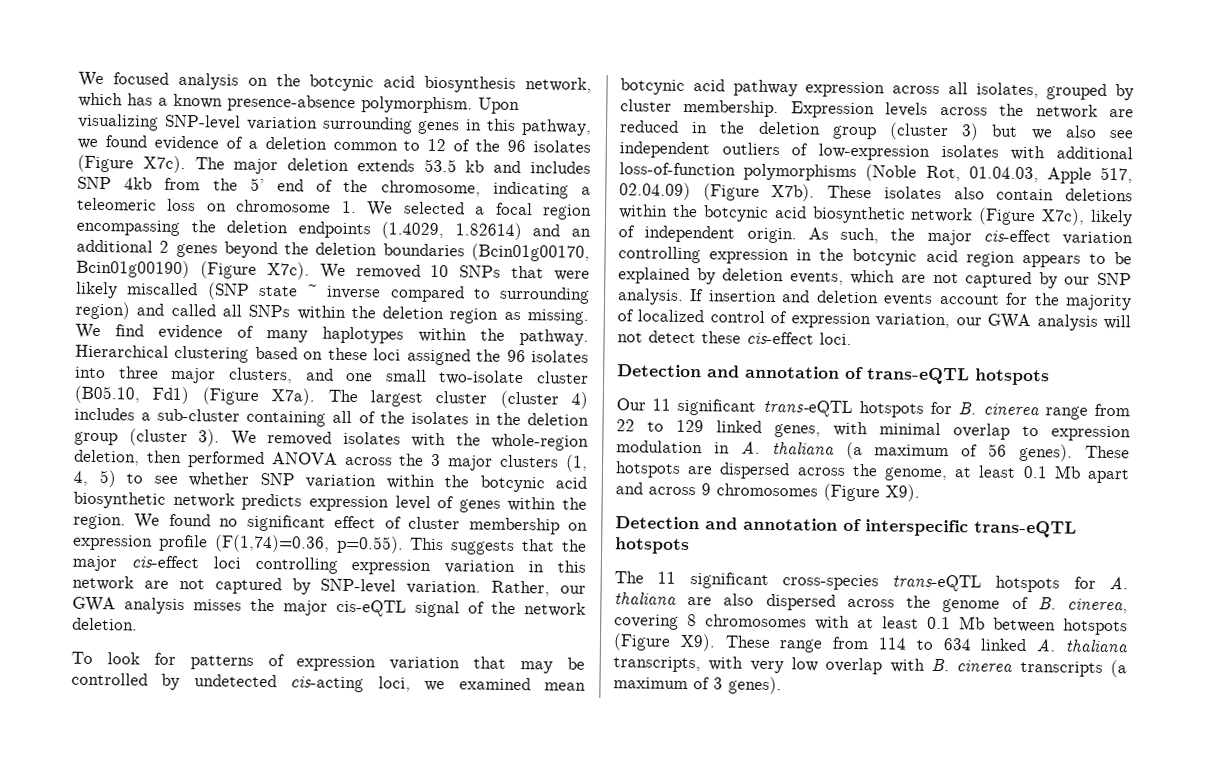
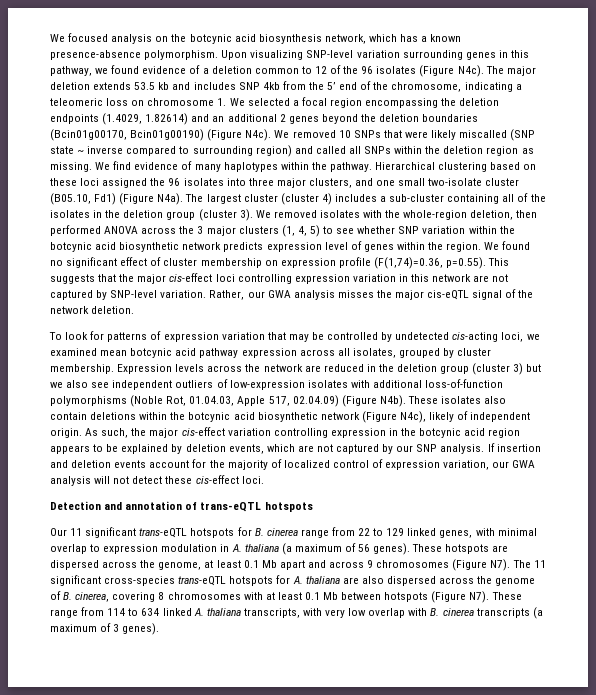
- Upon visualizing SNP-level variation surrounding genes in this pathway, we found evidence of a deletion common to 12 of the 96 isolates (Figure X7c).
+ Upon visualizing SNP-level variation surrounding genes in this pathway, we found evidence of a deletion common to 12 of the 96 isolates (Figure N4c).
- The major deletion extends 53.5 kb and includes SNP 4kb from the 5’ end of the chromosome, indicating a teleomeric loss on chromosome 1. We selected a focal region encompassing the deletion endpoints (1.4029, 1.82614) and an additional 2 genes beyond the deletion boundaries (Bcin01g00170, Bcin01g00190) (Figure X7c).
+ The major deletion extends 53.5 kb and includes SNP 4kb from the 5’ end of the chromosome, indicating a teleomeric loss on chromosome 1. We selected a focal region encompassing the deletion endpoints (1.4029, 1.82614) and an additional 2 genes beyond the deletion boundaries (Bcin01g00170, Bcin01g00190) (Figure N4c).
- Hierarchical clustering based on these loci assigned the 96 isolates into three major clusters, and one small two-isolate cluster (B05.10, Fd1) (Figure X7a).
+ Hierarchical clustering based on these loci assigned the 96 isolates into three major clusters, and one small two-isolate cluster (B05.10, Fd1) (Figure N4a).
- Expression levels across the network are reduced in the deletion group (cluster 3) but we also see independent outliers of low-expression isolates with additional loss-of-function polymorphisms (Noble Rot, 01.04.03, Apple 517, 02.04.09) (Figure X7b).
+ Expression levels across the network are reduced in the deletion group (cluster 3) but we also see independent outliers of low-expression isolates with additional loss-of-function polymorphisms (Noble Rot, 01.04.03, Apple 517, 02.04.09) (Figure N4b).
- These isolates also contain deletions within the botcynic acid biosynthetic network (Figure X7c), likely of independent origin.
+ These isolates also contain deletions within the botcynic acid biosynthetic network (Figure N4c), likely of independent origin.
- These hotspots are dispersed across the genome, at least 0.1 Mb apart and across 9 chromosomes (Figure X9).
- Detection and annotation of interspecific trans-eQTL hotspots
- The 11 significant cross-species trans-eQTL hotspots for A. thaliana are also dispersed across the genome of B. cinerea, covering 8 chromosomes with at least 0.1 Mb between hotspots (Figure X9). These range from 114 to 634 linked A. thaliana transcripts, with very low overlap with B. cinerea transcripts (a maximum of 3 genes).
+ These hotspots are dispersed across the genome, at least 0.1 Mb apart and across 9 chromosomes (Figure N7). The 11 significant cross-species trans-eQTL hotspots for A. thaliana are also dispersed across the genome of B. cinerea, covering 8 chromosomes with at least 0.1 Mb between hotspots (Figure N7). These range from 114 to 634 linked A. thaliana transcripts, with very low overlap with B. cinerea transcripts (a maximum of 3 genes).

